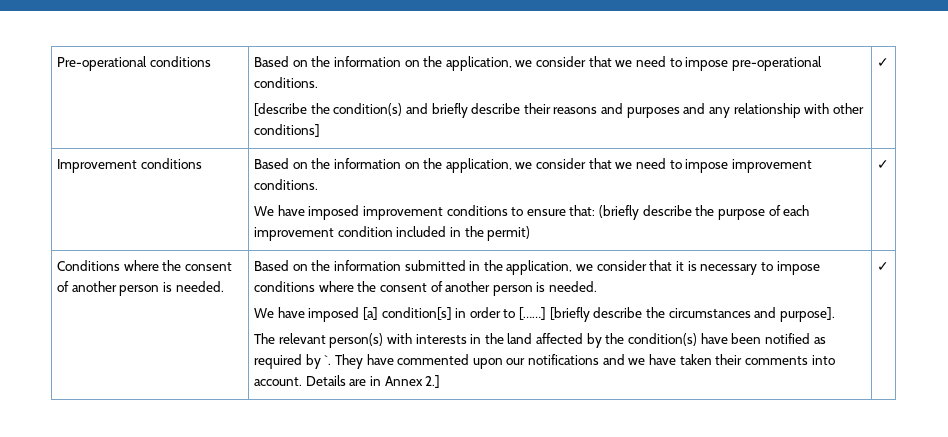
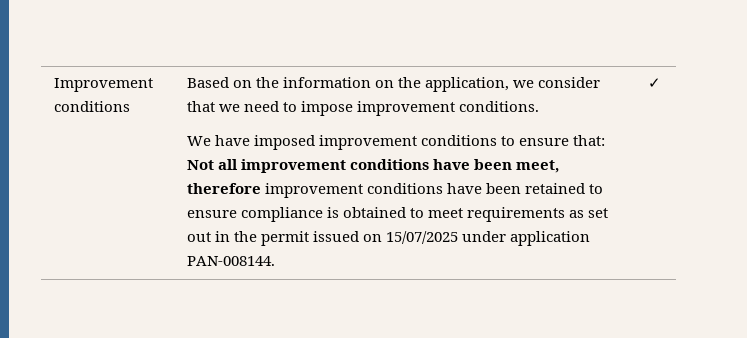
- Pre-operational conditions | Based on the information on the application, we consider that we need to impose pre-operational conditions.
- [describe the condition(s) and briefly describe their reasons and purposes and any relationship with other conditions] | ✓
  Improvement conditions | Based on the information on the application, we consider that we need to impose improvement conditions.
- We have imposed improvement conditions to ensure that: (briefly describe the purpose of each improvement condition included in the permit) | ✓
- Conditions where the consent of another person is needed. | Based on the information submitted in the application, we consider that it is necessary to impose conditions where the consent of another person is needed.
- We have imposed [a] condition[s] in order to [……] [briefly describe the circumstances and purpose].
- The relevant person(s) with interests in the land affected by the condition(s) have been notified as required by `. They have commented upon our notifications and we have taken their comments into account. Details are in Annex 2.]
+ We have imposed improvement conditions to ensure that: Not all improvement conditions have been meet, therefore improvement conditions have been retained to ensure compliance is obtained to meet requirements as set out in the permit issued on 15/07/2025 under application PAN-008144.

